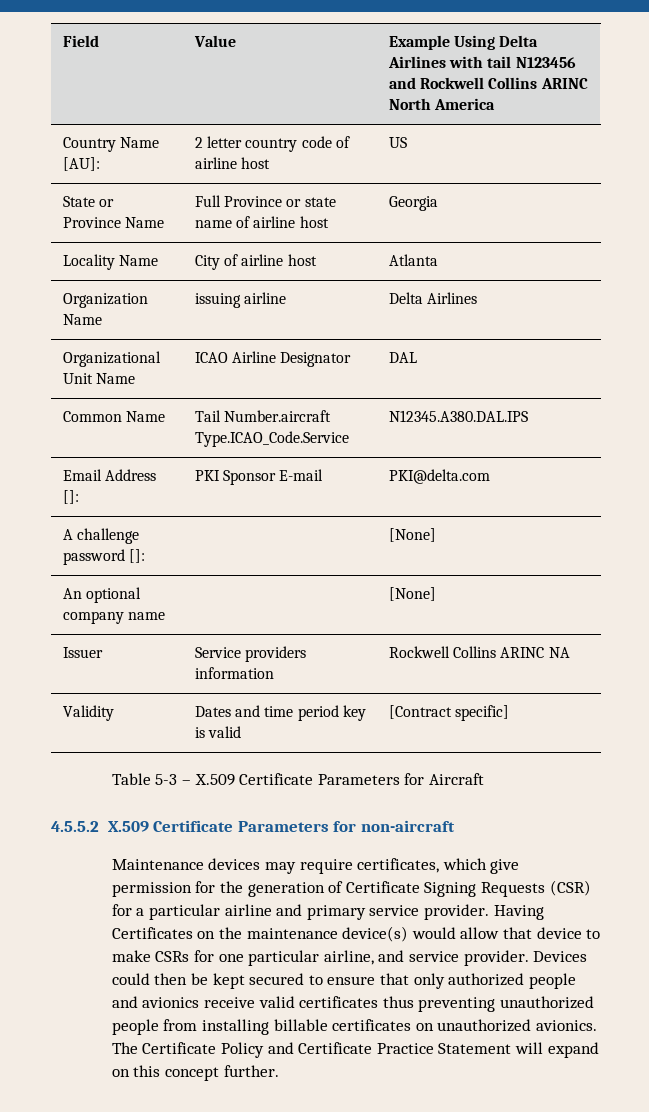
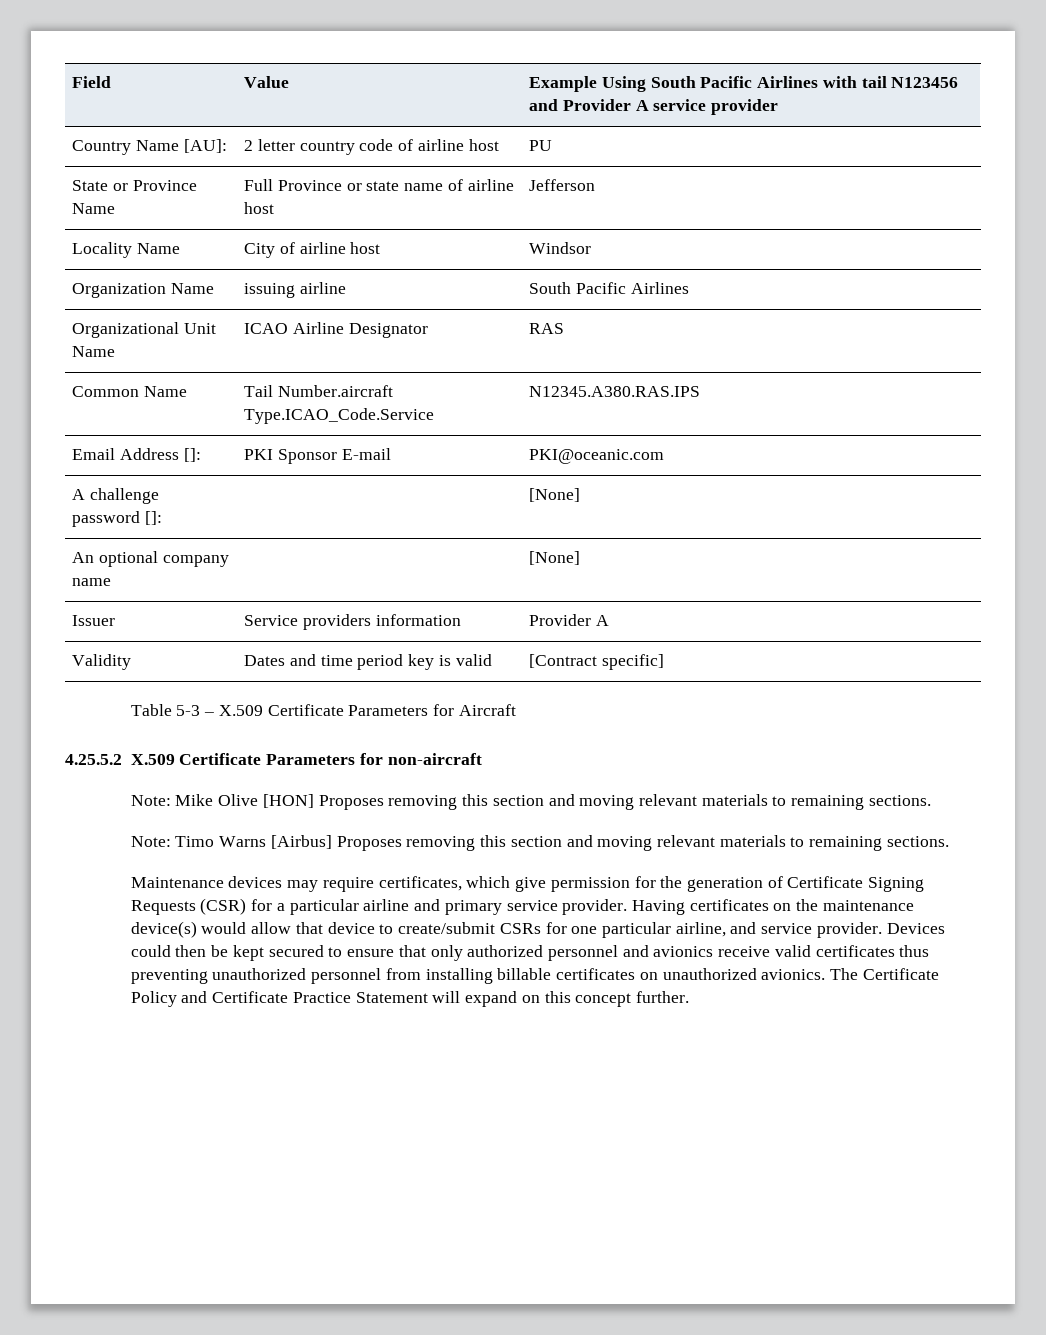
- Field | Value | Example Using Delta Airlines with tail N123456 and Rockwell Collins ARINC North America
+ Field | Value | Example Using South Pacific Airlines with tail N123456 and Provider A service provider
- Country Name [AU]: | 2 letter country code of airline host | US
+ Country Name [AU]: | 2 letter country code of airline host | PU
- State or Province Name | Full Province or state name of airline host | Georgia
+ State or Province Name | Full Province or state name of airline host | Jefferson
- Locality Name | City of airline host | Atlanta
+ Locality Name | City of airline host | Windsor
- Organization Name | issuing airline | Delta Airlines
+ Organization Name | issuing airline | South Pacific Airlines
- Organizational Unit Name | ICAO Airline Designator | DAL
+ Organizational Unit Name | ICAO Airline Designator | RAS
- Common Name | Tail Number.aircraft Type.ICAO_Code.Service | N12345.A380.DAL.IPS
+ Common Name | Tail Number.aircraft Type.ICAO_Code.Service | N12345.A380.RAS.IPS
- Email Address []: | PKI Sponsor E-mail | PKI@delta.com
+ Email Address []: | PKI Sponsor E-mail | PKI@oceanic.com
- Issuer | Service providers information | Rockwell Collins ARINC NA
+ Issuer | Service providers information | Provider A
- 4.5.5.2 X.509 Certificate Parameters for non-aircraft
+ 4.25.5.2 X.509 Certificate Parameters for non-aircraft
+ Note: Mike Olive [HON] Proposes removing this section and moving relevant materials to remaining sections.
+ Note: Timo Warns [Airbus] Proposes removing this section and moving relevant materials to remaining sections.
- Having Certificates on the maintenance device(s) would allow that device to make CSRs for one particular airline, and service provider.
+ Having certificates on the maintenance device(s) would allow that device to create/submit CSRs for one particular airline, and service provider.
- Devices could then be kept secured to ensure that only authorized people and avionics receive valid certificates thus preventing unauthorized people from installing billable certificates on unauthorized avionics.
+ Devices could then be kept secured to ensure that only authorized personnel and avionics receive valid certificates thus preventing unauthorized personnel from installing billable certificates on unauthorized avionics.

